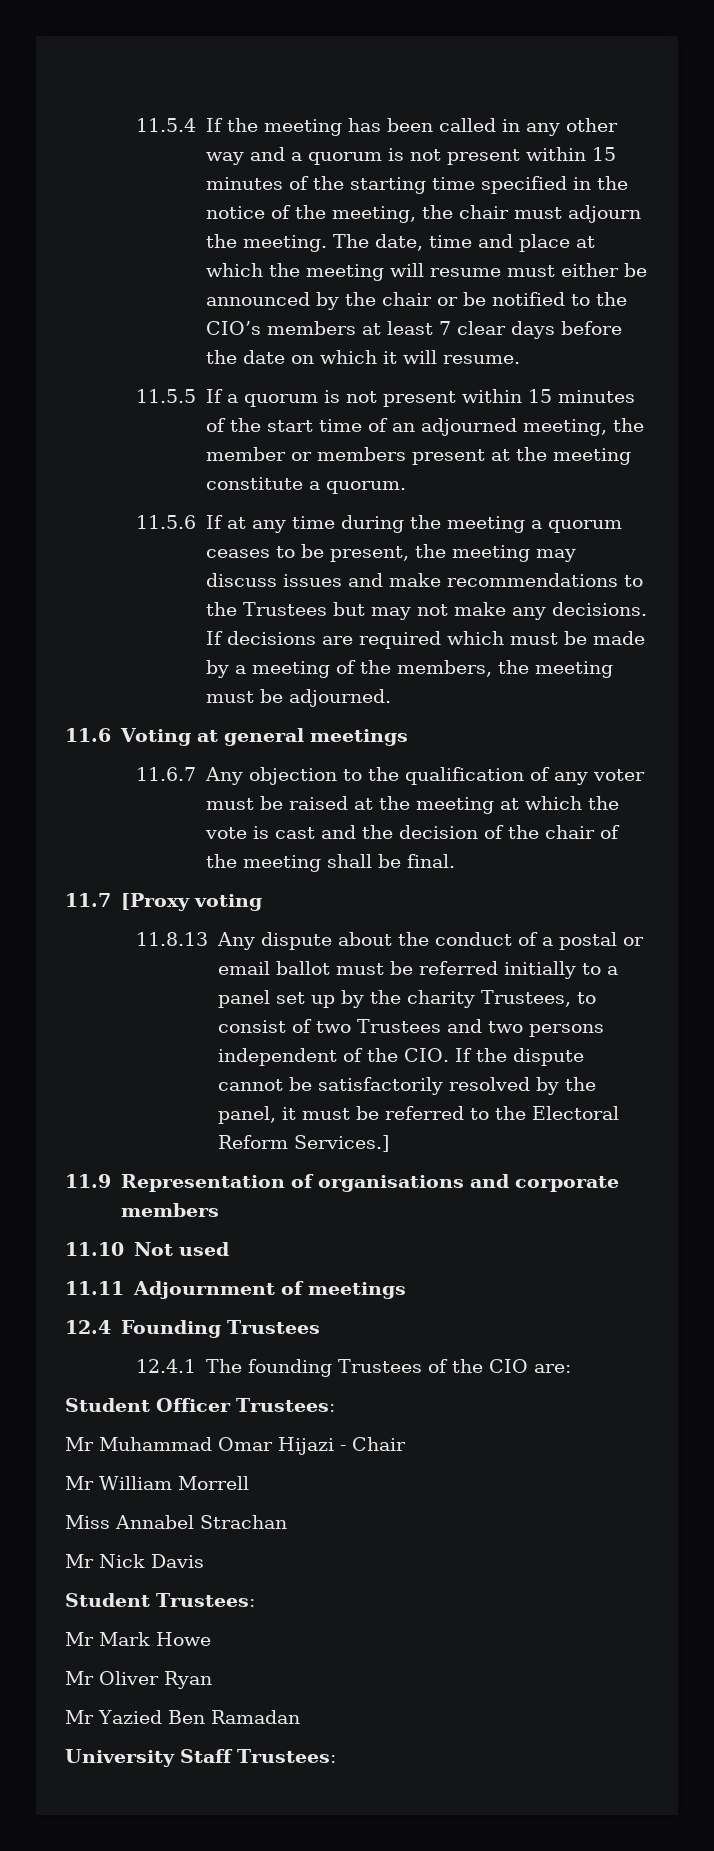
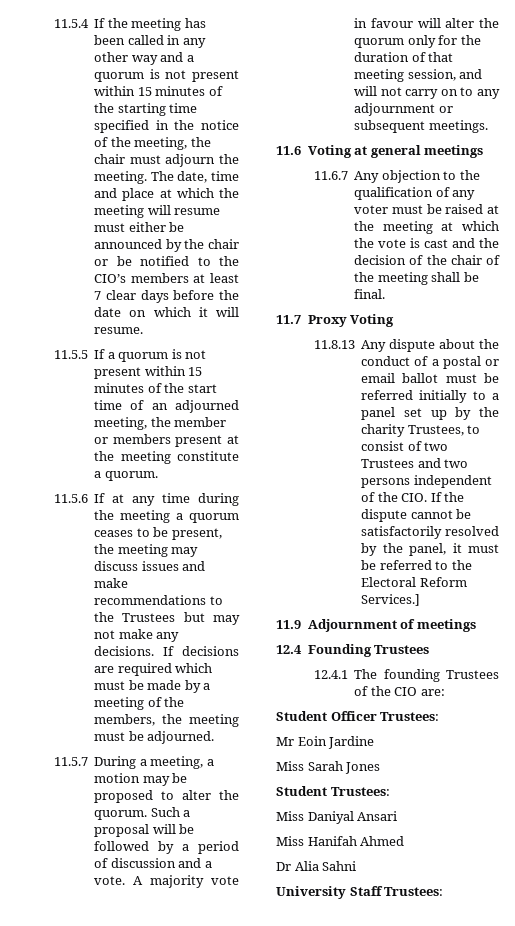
+ 11.5.7 During a meeting, a motion may be proposed to alter the quorum. Such a proposal will be followed by a period of discussion and a vote. A majority vote in favour will alter the quorum only for the duration of that meeting session, and will not carry on to any adjournment or subsequent meetings.
- 11.7 [Proxy voting
+ 11.7 Proxy Voting
- 11.9 Representation of organisations and corporate members
- 11.10 Not used
- 11.11 Adjournment of meetings
+ 11.9 Adjournment of meetings
- Mr Muhammad Omar Hijazi - Chair
- Mr William Morrell
- Miss Annabel Strachan
- Mr Nick Davis
+ Mr Eoin Jardine
+ Miss Sarah Jones
  Student Trustees:
- Mr Mark Howe
- Mr Oliver Ryan
- Mr Yazied Ben Ramadan
+ Miss Daniyal Ansari
+ Miss Hanifah Ahmed
+ Dr Alia Sahni

